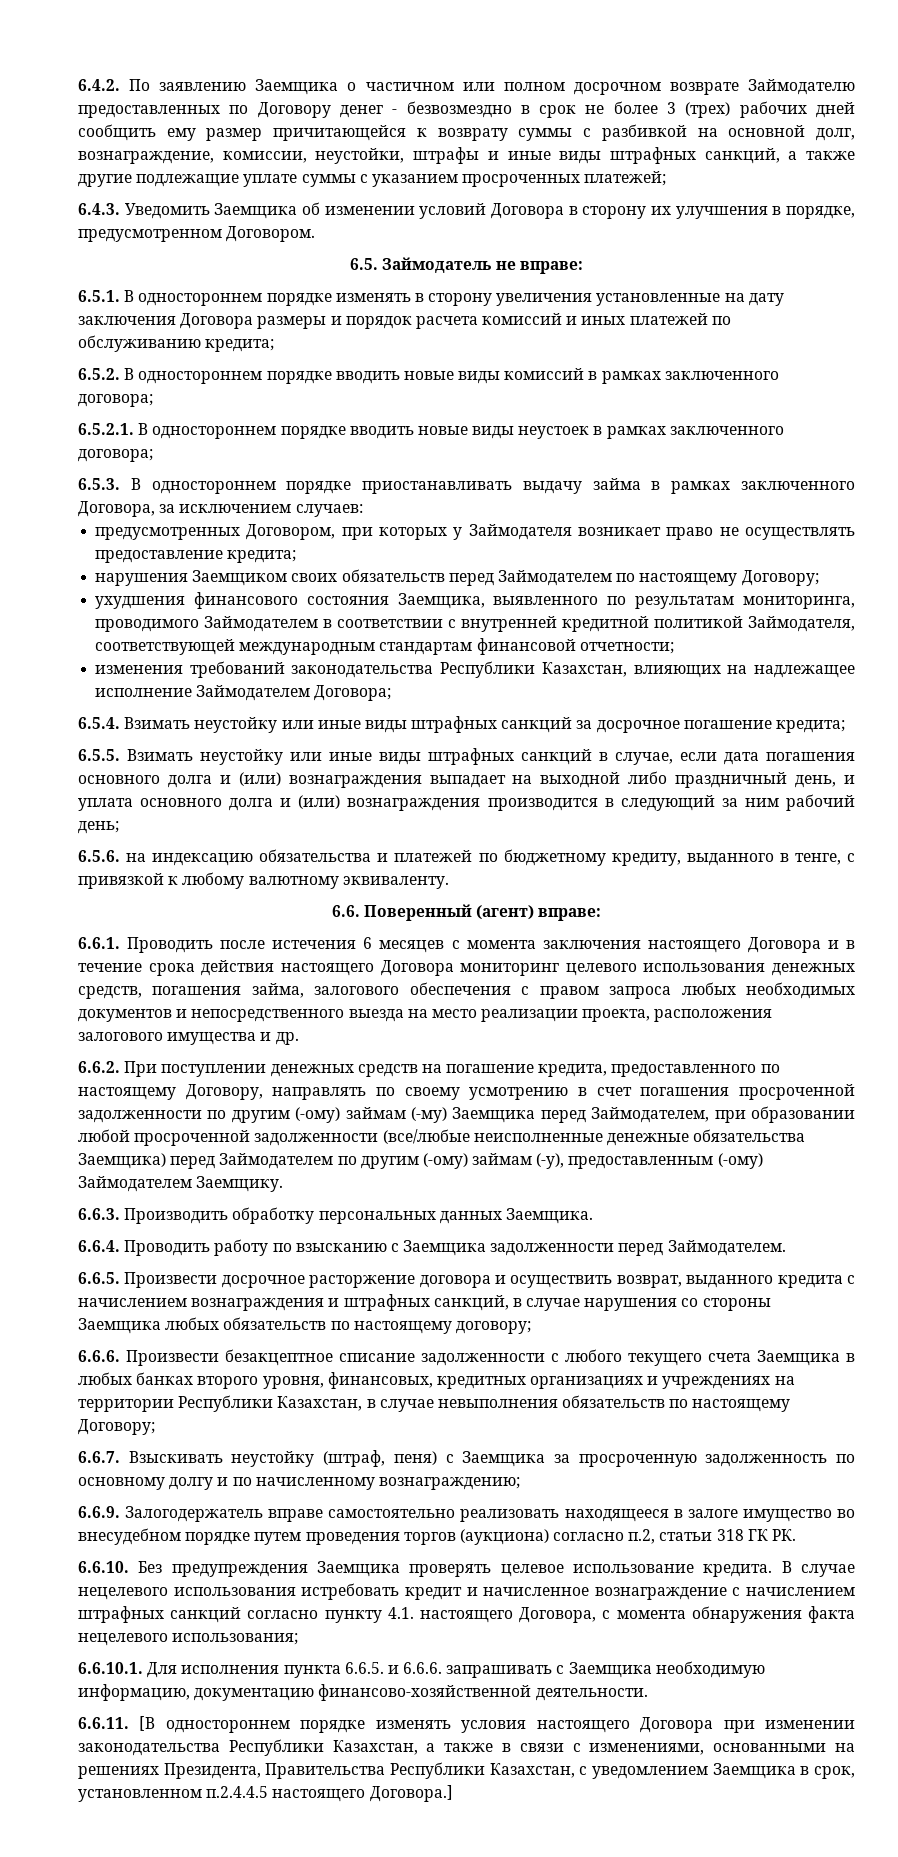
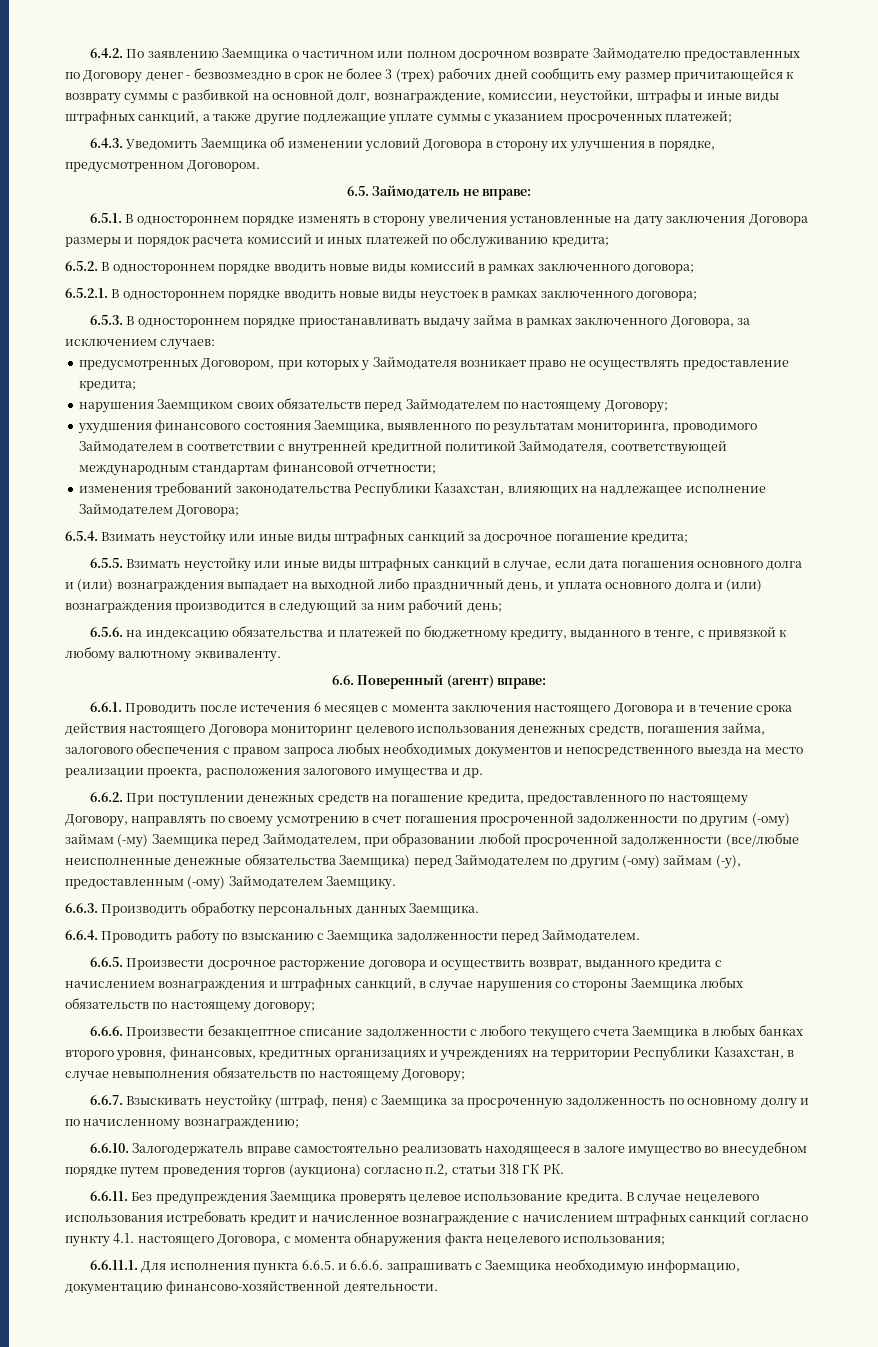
- 6.6.9. Залогодержатель вправе самостоятельно реализовать находящееся в залоге имущество во внесудебном порядке путем проведения торгов (аукциона) согласно п.2, статьи 318 ГК РК.
+ 6.6.10. Залогодержатель вправе самостоятельно реализовать находящееся в залоге имущество во внесудебном порядке путем проведения торгов (аукциона) согласно п.2, статьи 318 ГК РК.
- 6.6.10. Без предупреждения Заемщика проверять целевое использование кредита.
+ 6.6.11. Без предупреждения Заемщика проверять целевое использование кредита.
- 6.6.10.1. Для исполнения пункта 6.6.5. и 6.6.6. запрашивать с Заемщика необходимую информацию, документацию финансово-хозяйственной деятельности.
+ 6.6.11.1. Для исполнения пункта 6.6.5. и 6.6.6. запрашивать с Заемщика необходимую информацию, документацию финансово-хозяйственной деятельности.
- 6.6.11. [В одностороннем порядке изменять условия настоящего Договора при изменении законодательства Республики Казахстан, а также в связи с изменениями, основанными на решениях Президента, Правительства Республики Казахстан, с уведомлением Заемщика в срок, установленном п.2.4.4.5 настоящего Договора.]

